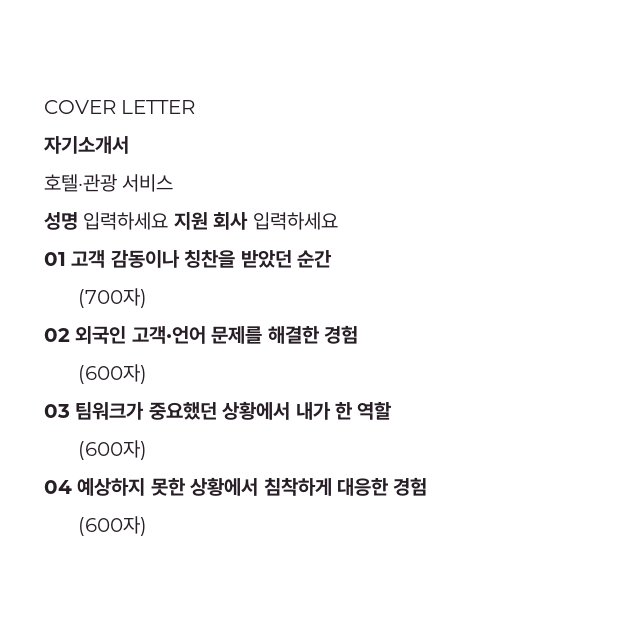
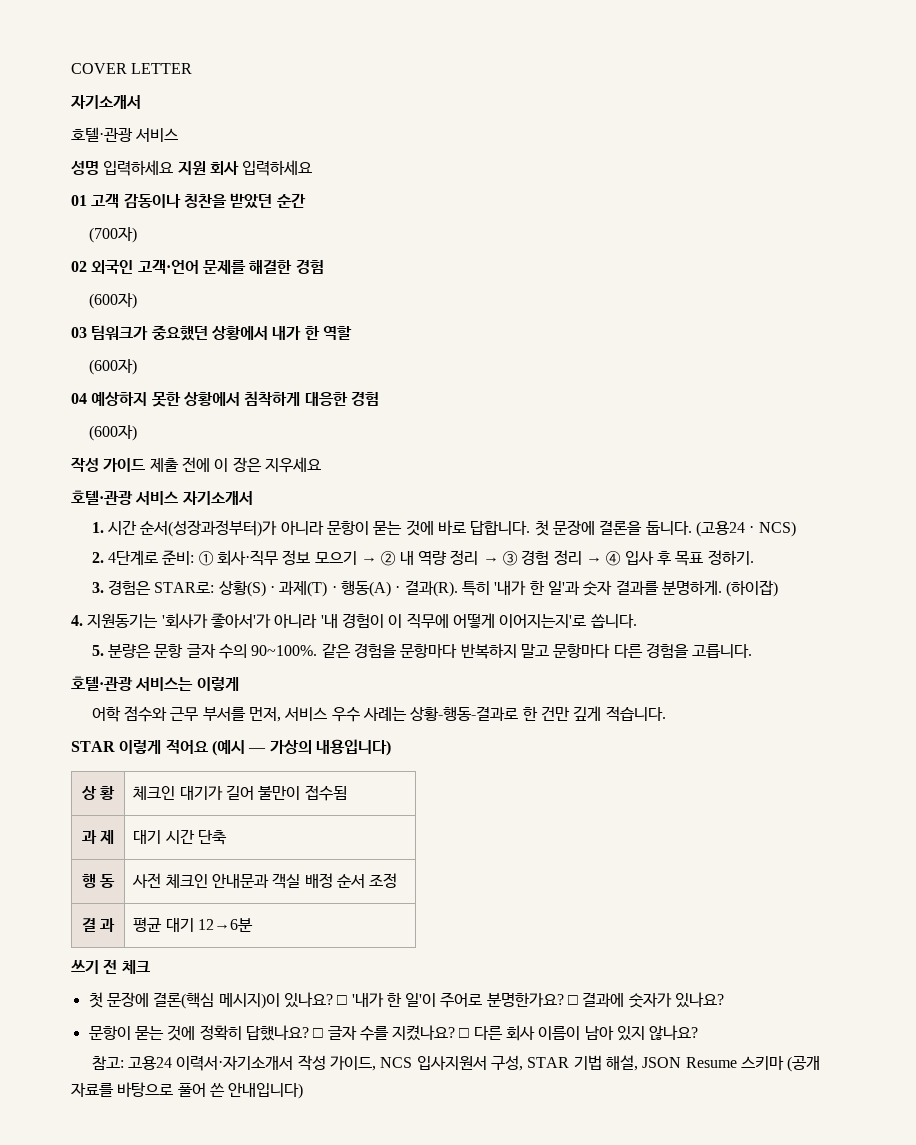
+ 작성 가이드 제출 전에 이 장은 지우세요
+ 호텔·관광 서비스 자기소개서
+ 1. 시간 순서(성장과정부터)가 아니라 문항이 묻는 것에 바로 답합니다. 첫 문장에 결론을 둡니다. (고용24 · NCS)
+ 2. 4단계로 준비: ① 회사·직무 정보 모으기 → ② 내 역량 정리 → ③ 경험 정리 → ④ 입사 후 목표 정하기.
+ 3. 경험은 STAR로: 상황(S) · 과제(T) · 행동(A) · 결과(R). 특히 '내가 한 일'과 숫자 결과를 분명하게. (하이잡)
+ 4. 지원동기는 '회사가 좋아서'가 아니라 '내 경험이 이 직무에 어떻게 이어지는지'로 씁니다.
+ 5. 분량은 문항 글자 수의 90~100%. 같은 경험을 문항마다 반복하지 말고 문항마다 다른 경험을 고릅니다.
+ 호텔·관광 서비스는 이렇게
+ 어학 점수와 근무 부서를 먼저, 서비스 우수 사례는 상황-행동-결과로 한 건만 깊게 적습니다.
+ STAR 이렇게 적어요 (예시 — 가상의 내용입니다)
+ 상 황 | 체크인 대기가 길어 불만이 접수됨
+ 과 제 | 대기 시간 단축
+ 행 동 | 사전 체크인 안내문과 객실 배정 순서 조정
+ 결 과 | 평균 대기 12→6분
+ 쓰기 전 체크
+ 첫 문장에 결론(핵심 메시지)이 있나요? □ '내가 한 일'이 주어로 분명한가요? □ 결과에 숫자가 있나요?
+ 문항이 묻는 것에 정확히 답했나요? □ 글자 수를 지켰나요? □ 다른 회사 이름이 남아 있지 않나요?
+ 참고: 고용24 이력서·자기소개서 작성 가이드, NCS 입사지원서 구성, STAR 기법 해설, JSON Resume 스키마 (공개 자료를 바탕으로 풀어 쓴 안내입니다)

